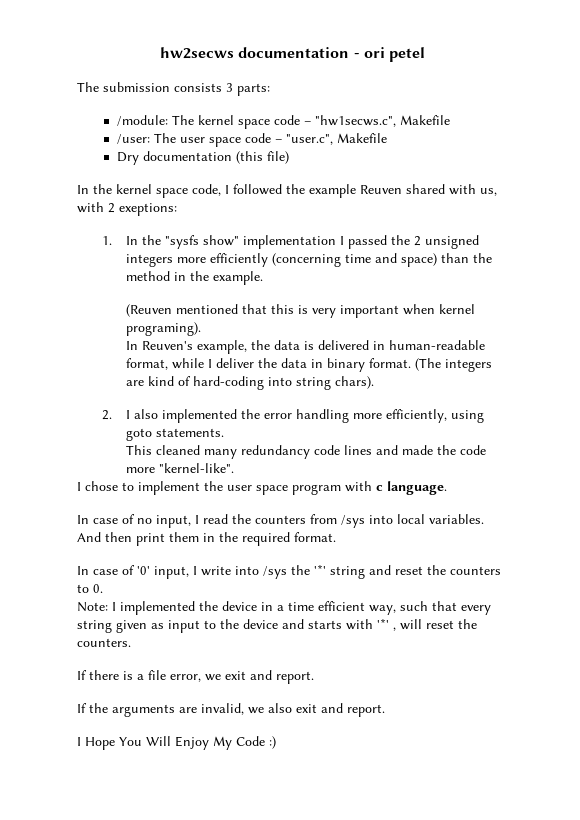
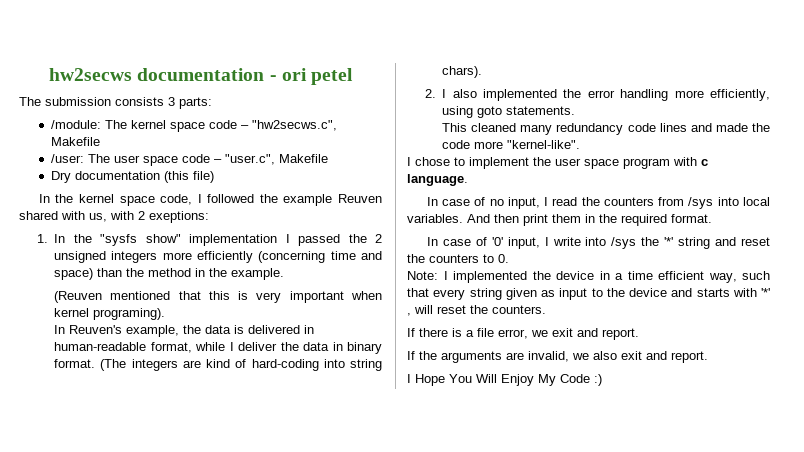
- /module: The kernel space code – "hw1secws.c", Makefile
+ /module: The kernel space code – "hw2secws.c", Makefile

